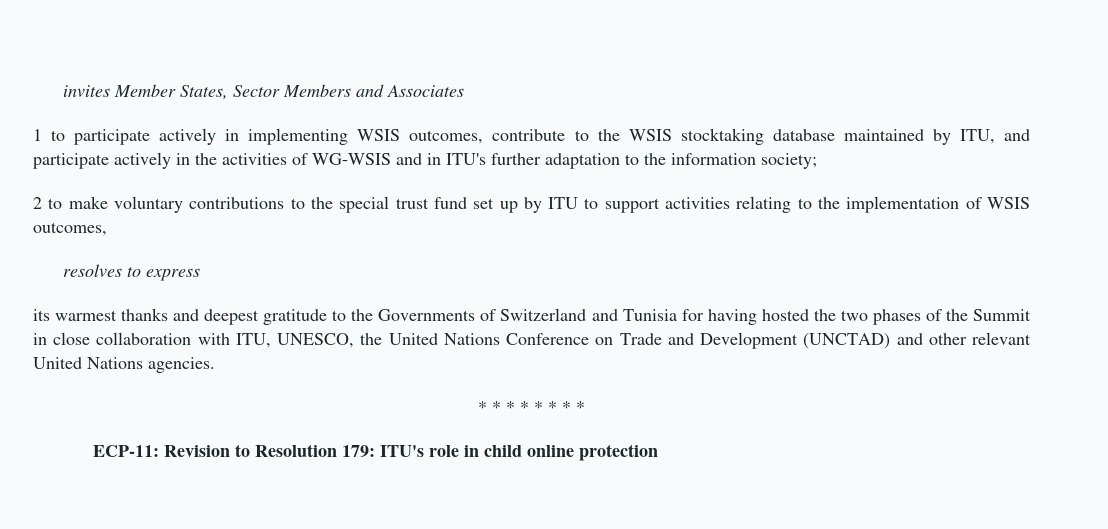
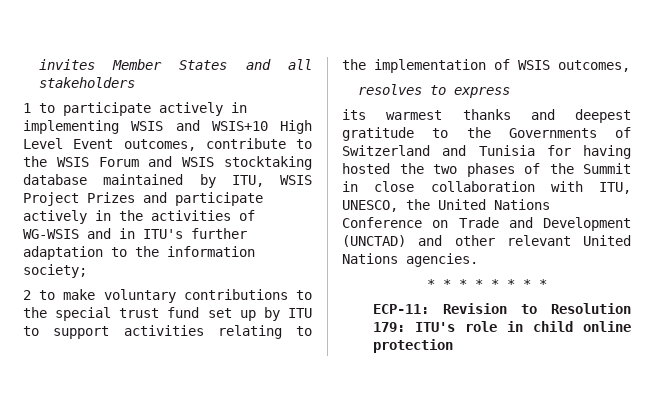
- invites Member States, Sector Members and Associates
+ invites Member States and all stakeholders
- 1 to participate actively in implementing WSIS outcomes, contribute to the WSIS stocktaking database maintained by ITU, and participate actively in the activities of WG-WSIS and in ITU's further adaptation to the information society;
+ 1 to participate actively in implementing WSIS and WSIS+10 High Level Event outcomes, contribute to the WSIS Forum and WSIS stocktaking database maintained by ITU, WSIS Project Prizes and participate actively in the activities of WG-WSIS and in ITU's further adaptation to the information society;

